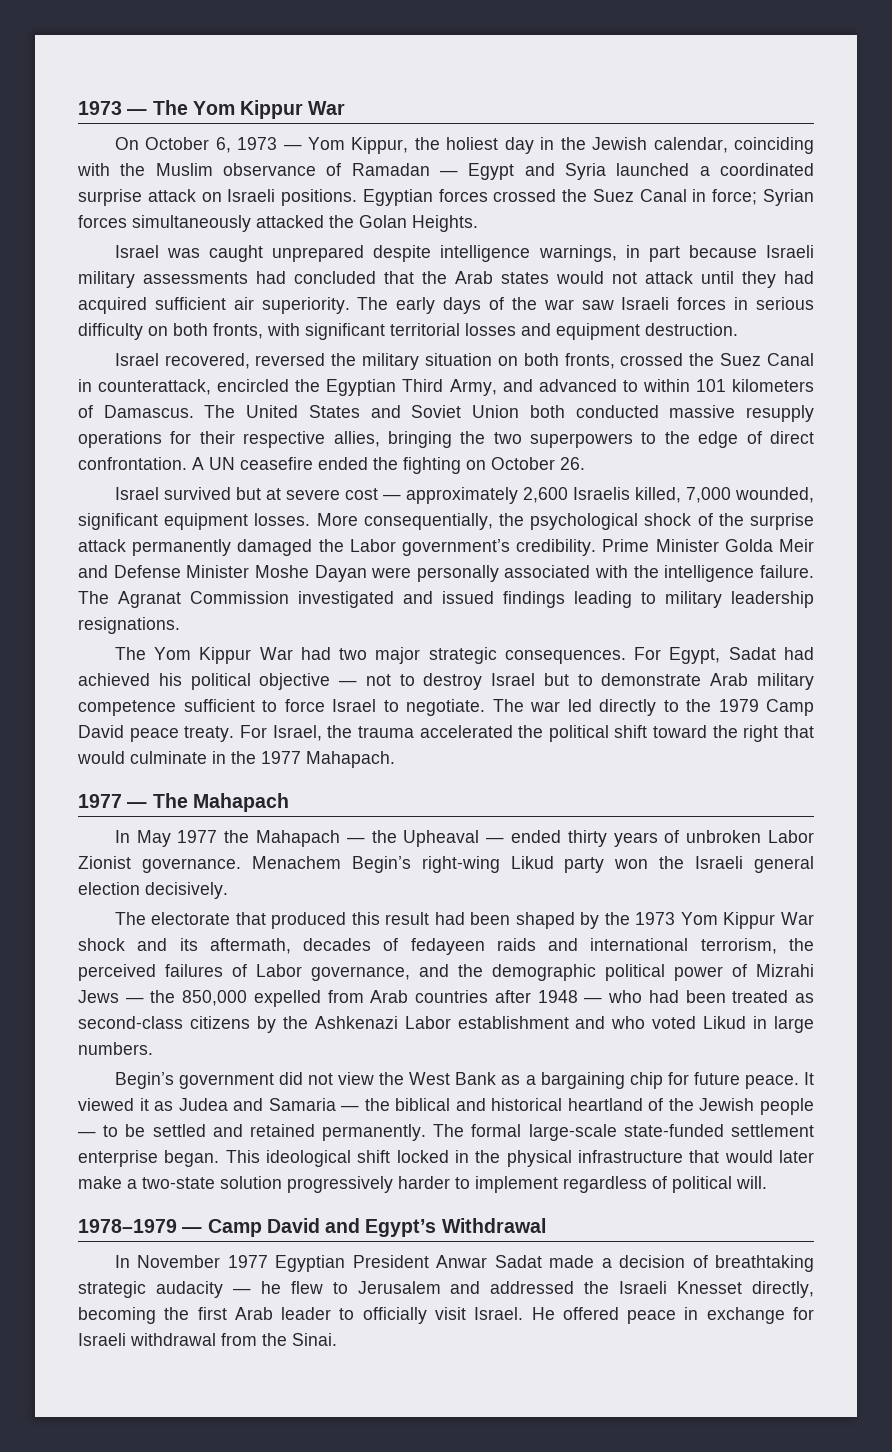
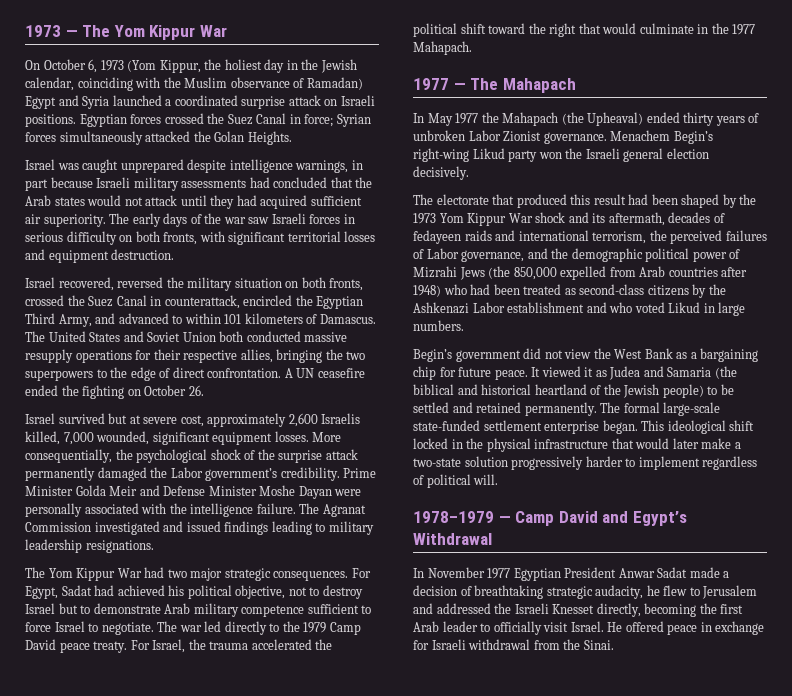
- On October 6, 1973 — Yom Kippur, the holiest day in the Jewish calendar, coinciding with the Muslim observance of Ramadan — Egypt and Syria launched a coordinated surprise attack on Israeli positions.
+ On October 6, 1973 (Yom Kippur, the holiest day in the Jewish calendar, coinciding with the Muslim observance of Ramadan) Egypt and Syria launched a coordinated surprise attack on Israeli positions.
- Israel survived but at severe cost — approximately 2,600 Israelis killed, 7,000 wounded, significant equipment losses.
+ Israel survived but at severe cost, approximately 2,600 Israelis killed, 7,000 wounded, significant equipment losses.
- For Egypt, Sadat had achieved his political objective — not to destroy Israel but to demonstrate Arab military competence sufficient to force Israel to negotiate.
+ For Egypt, Sadat had achieved his political objective, not to destroy Israel but to demonstrate Arab military competence sufficient to force Israel to negotiate.
- In May 1977 the Mahapach — the Upheaval — ended thirty years of unbroken Labor Zionist governance.
+ In May 1977 the Mahapach (the Upheaval) ended thirty years of unbroken Labor Zionist governance.
- The electorate that produced this result had been shaped by the 1973 Yom Kippur War shock and its aftermath, decades of fedayeen raids and international terrorism, the perceived failures of Labor governance, and the demographic political power of Mizrahi Jews — the 850,000 expelled from Arab countries after 1948 — who had been treated as second-class citizens by the Ashkenazi Labor establishment and who voted Likud in large numbers.
+ The electorate that produced this result had been shaped by the 1973 Yom Kippur War shock and its aftermath, decades of fedayeen raids and international terrorism, the perceived failures of Labor governance, and the demographic political power of Mizrahi Jews (the 850,000 expelled from Arab countries after 1948) who had been treated as second-class citizens by the Ashkenazi Labor establishment and who voted Likud in large numbers.
- It viewed it as Judea and Samaria — the biblical and historical heartland of the Jewish people — to be settled and retained permanently.
+ It viewed it as Judea and Samaria (the biblical and historical heartland of the Jewish people) to be settled and retained permanently.
- In November 1977 Egyptian President Anwar Sadat made a decision of breathtaking strategic audacity — he flew to Jerusalem and addressed the Israeli Knesset directly, becoming the first Arab leader to officially visit Israel.
+ In November 1977 Egyptian President Anwar Sadat made a decision of breathtaking strategic audacity, he flew to Jerusalem and addressed the Israeli Knesset directly, becoming the first Arab leader to officially visit Israel.

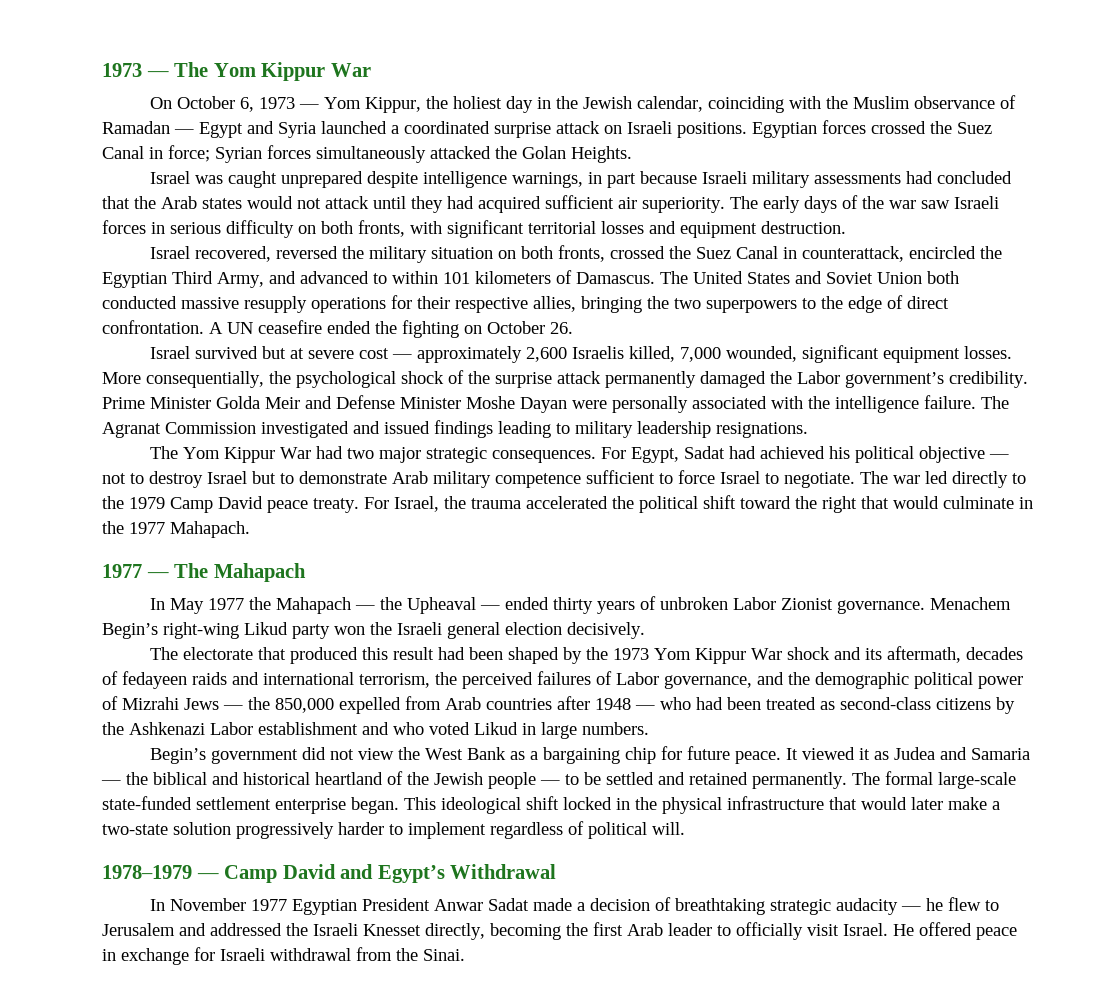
- On October 6, 1973 (Yom Kippur, the holiest day in the Jewish calendar, coinciding with the Muslim observance of Ramadan) Egypt and Syria launched a coordinated surprise attack on Israeli positions.
+ On October 6, 1973 — Yom Kippur, the holiest day in the Jewish calendar, coinciding with the Muslim observance of Ramadan — Egypt and Syria launched a coordinated surprise attack on Israeli positions.
- Israel survived but at severe cost, approximately 2,600 Israelis killed, 7,000 wounded, significant equipment losses.
+ Israel survived but at severe cost — approximately 2,600 Israelis killed, 7,000 wounded, significant equipment losses.
- For Egypt, Sadat had achieved his political objective, not to destroy Israel but to demonstrate Arab military competence sufficient to force Israel to negotiate.
+ For Egypt, Sadat had achieved his political objective — not to destroy Israel but to demonstrate Arab military competence sufficient to force Israel to negotiate.
- In May 1977 the Mahapach (the Upheaval) ended thirty years of unbroken Labor Zionist governance.
+ In May 1977 the Mahapach — the Upheaval — ended thirty years of unbroken Labor Zionist governance.
- The electorate that produced this result had been shaped by the 1973 Yom Kippur War shock and its aftermath, decades of fedayeen raids and international terrorism, the perceived failures of Labor governance, and the demographic political power of Mizrahi Jews (the 850,000 expelled from Arab countries after 1948) who had been treated as second-class citizens by the Ashkenazi Labor establishment and who voted Likud in large numbers.
+ The electorate that produced this result had been shaped by the 1973 Yom Kippur War shock and its aftermath, decades of fedayeen raids and international terrorism, the perceived failures of Labor governance, and the demographic political power of Mizrahi Jews — the 850,000 expelled from Arab countries after 1948 — who had been treated as second-class citizens by the Ashkenazi Labor establishment and who voted Likud in large numbers.
- It viewed it as Judea and Samaria (the biblical and historical heartland of the Jewish people) to be settled and retained permanently.
+ It viewed it as Judea and Samaria — the biblical and historical heartland of the Jewish people — to be settled and retained permanently.
- In November 1977 Egyptian President Anwar Sadat made a decision of breathtaking strategic audacity, he flew to Jerusalem and addressed the Israeli Knesset directly, becoming the first Arab leader to officially visit Israel.
+ In November 1977 Egyptian President Anwar Sadat made a decision of breathtaking strategic audacity — he flew to Jerusalem and addressed the Israeli Knesset directly, becoming the first Arab leader to officially visit Israel.

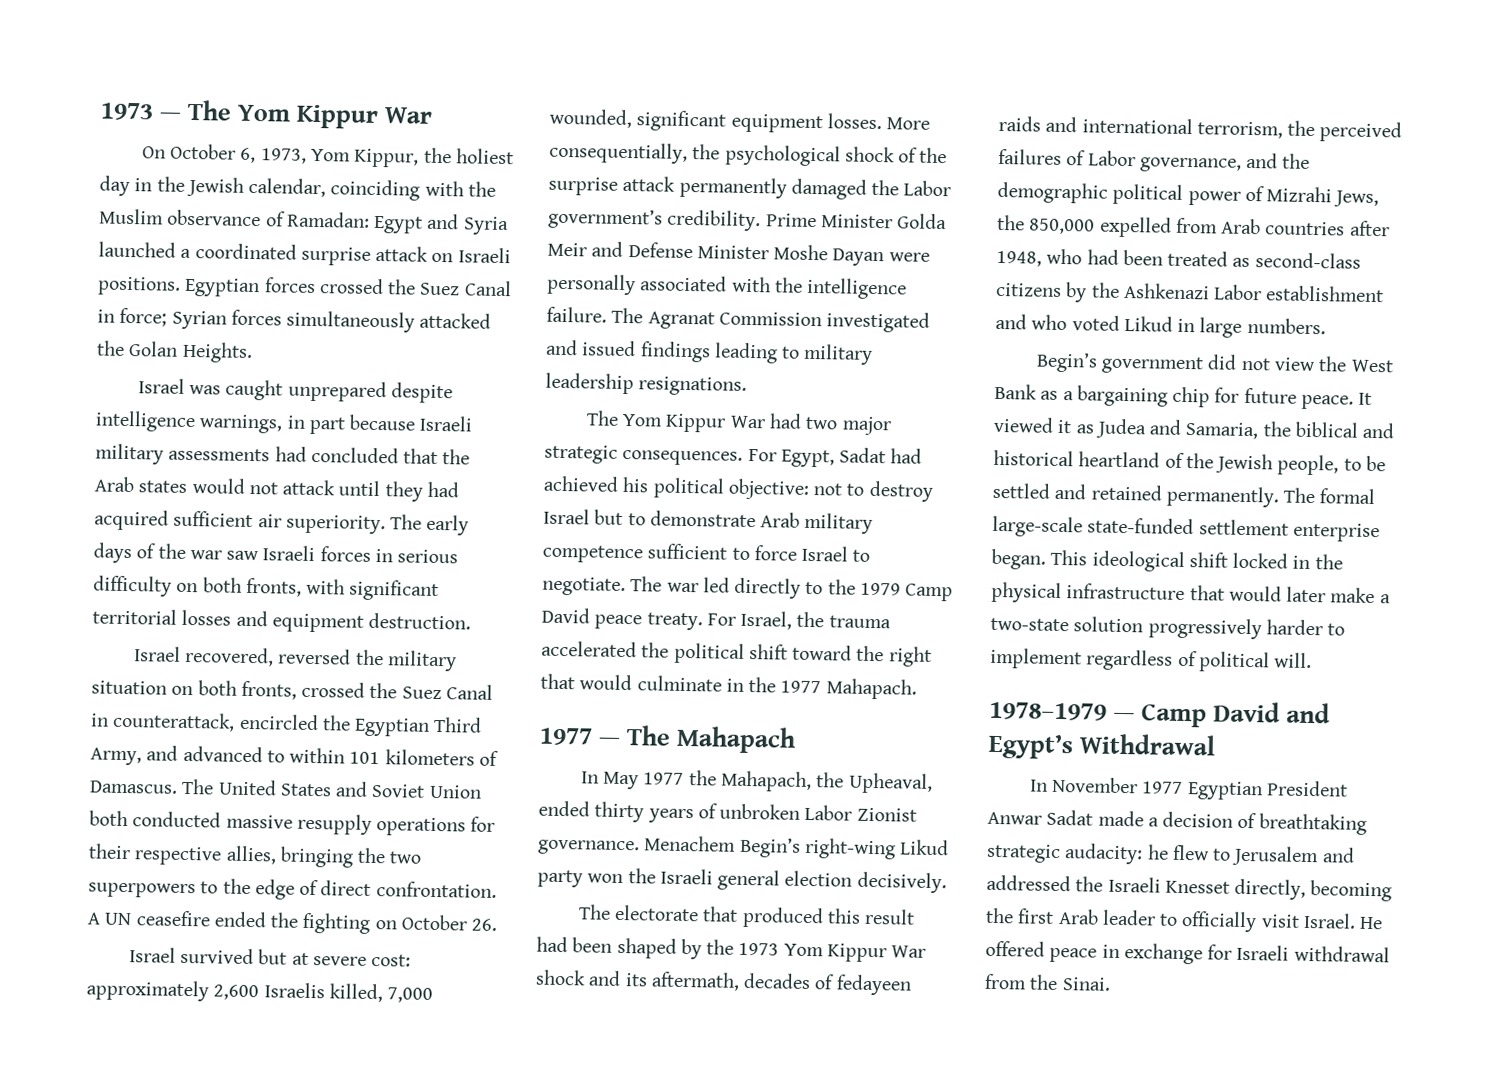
- On October 6, 1973 — Yom Kippur, the holiest day in the Jewish calendar, coinciding with the Muslim observance of Ramadan — Egypt and Syria launched a coordinated surprise attack on Israeli positions.
+ On October 6, 1973, Yom Kippur, the holiest day in the Jewish calendar, coinciding with the Muslim observance of Ramadan: Egypt and Syria launched a coordinated surprise attack on Israeli positions.
- Israel survived but at severe cost — approximately 2,600 Israelis killed, 7,000 wounded, significant equipment losses.
+ Israel survived but at severe cost: approximately 2,600 Israelis killed, 7,000 wounded, significant equipment losses.
- For Egypt, Sadat had achieved his political objective — not to destroy Israel but to demonstrate Arab military competence sufficient to force Israel to negotiate.
+ For Egypt, Sadat had achieved his political objective: not to destroy Israel but to demonstrate Arab military competence sufficient to force Israel to negotiate.
- In May 1977 the Mahapach — the Upheaval — ended thirty years of unbroken Labor Zionist governance.
+ In May 1977 the Mahapach, the Upheaval, ended thirty years of unbroken Labor Zionist governance.
- The electorate that produced this result had been shaped by the 1973 Yom Kippur War shock and its aftermath, decades of fedayeen raids and international terrorism, the perceived failures of Labor governance, and the demographic political power of Mizrahi Jews — the 850,000 expelled from Arab countries after 1948 — who had been treated as second-class citizens by the Ashkenazi Labor establishment and who voted Likud in large numbers.
+ The electorate that produced this result had been shaped by the 1973 Yom Kippur War shock and its aftermath, decades of fedayeen raids and international terrorism, the perceived failures of Labor governance, and the demographic political power of Mizrahi Jews, the 850,000 expelled from Arab countries after 1948, who had been treated as second-class citizens by the Ashkenazi Labor establishment and who voted Likud in large numbers.
- It viewed it as Judea and Samaria — the biblical and historical heartland of the Jewish people — to be settled and retained permanently.
+ It viewed it as Judea and Samaria, the biblical and historical heartland of the Jewish people, to be settled and retained permanently.
- In November 1977 Egyptian President Anwar Sadat made a decision of breathtaking strategic audacity — he flew to Jerusalem and addressed the Israeli Knesset directly, becoming the first Arab leader to officially visit Israel.
+ In November 1977 Egyptian President Anwar Sadat made a decision of breathtaking strategic audacity: he flew to Jerusalem and addressed the Israeli Knesset directly, becoming the first Arab leader to officially visit Israel.

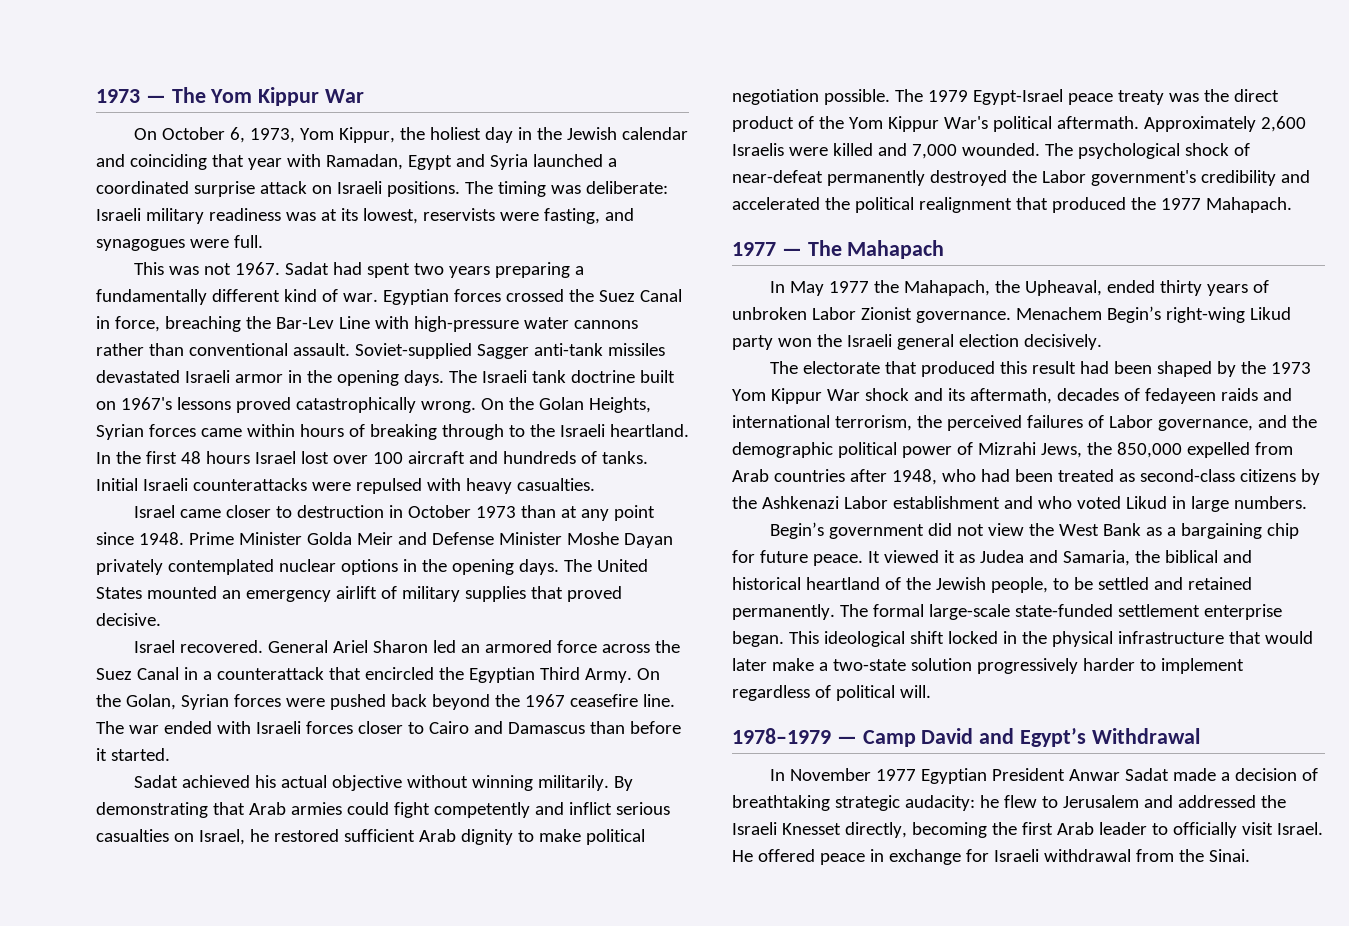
- On October 6, 1973, Yom Kippur, the holiest day in the Jewish calendar, coinciding with the Muslim observance of Ramadan: Egypt and Syria launched a coordinated surprise attack on Israeli positions.
+ On October 6, 1973, Yom Kippur, the holiest day in the Jewish calendar and coinciding that year with Ramadan, Egypt and Syria launched a coordinated surprise attack on Israeli positions.
+ The timing was deliberate: Israeli military readiness was at its lowest, reservists were fasting, and synagogues were full.
+ This was not 1967. Sadat had spent two years preparing a fundamentally different kind of war.
- Egyptian forces crossed the Suez Canal in force; Syrian forces simultaneously attacked the Golan Heights.
- Israel was caught unprepared despite intelligence warnings, in part because Israeli military assessments had concluded that the Arab states would not attack until they had acquired sufficient air superiority. The early days of the war saw Israeli forces in serious difficulty on both fronts, with significant territorial losses and equipment destruction.
- Israel recovered, reversed the military situation on both fronts, crossed the Suez Canal in counterattack, encircled the Egyptian Third Army, and advanced to within 101 kilometers of Damascus. The United States and Soviet Union both conducted massive resupply operations for their respective allies, bringing the two superpowers to the edge of direct confrontation. A UN ceasefire ended the fighting on October 26.
- Israel survived but at severe cost: approximately 2,600 Israelis killed, 7,000 wounded, significant equipment losses. More consequentially, the psychological shock of the surprise attack permanently damaged the Labor government’s credibility.
+ Egyptian forces crossed the Suez Canal in force, breaching the Bar-Lev Line with high-pressure water cannons rather than conventional assault. Soviet-supplied Sagger anti-tank missiles devastated Israeli armor in the opening days. The Israeli tank doctrine built on 1967's lessons proved catastrophically wrong. On the Golan Heights, Syrian forces came within hours of breaking through to the Israeli heartland. In the first 48 hours Israel lost over 100 aircraft and hundreds of tanks. Initial Israeli counterattacks were repulsed with heavy casualties.
+ Israel came closer to destruction in October 1973 than at any point since 1948.
- Prime Minister Golda Meir and Defense Minister Moshe Dayan were personally associated with the intelligence failure. The Agranat Commission investigated and issued findings leading to military leadership resignations.
- The Yom Kippur War had two major strategic consequences. For Egypt, Sadat had achieved his political objective: not to destroy Israel but to demonstrate Arab military competence sufficient to force Israel to negotiate. The war led directly to the 1979 Camp David peace treaty. For Israel, the trauma accelerated the political shift toward the right that would culminate in the 1977 Mahapach.
+ Prime Minister Golda Meir and Defense Minister Moshe Dayan privately contemplated nuclear options in the opening days. The United States mounted an emergency airlift of military supplies that proved decisive.
+ Israel recovered. General Ariel Sharon led an armored force across the Suez Canal in a counterattack that encircled the Egyptian Third Army. On the Golan, Syrian forces were pushed back beyond the 1967 ceasefire line. The war ended with Israeli forces closer to Cairo and Damascus than before it started.
+ Sadat achieved his actual objective without winning militarily. By demonstrating that Arab armies could fight competently and inflict serious casualties on Israel, he restored sufficient Arab dignity to make political negotiation possible. The 1979 Egypt-Israel peace treaty was the direct product of the Yom Kippur War's political aftermath. Approximately 2,600 Israelis were killed and 7,000 wounded. The psychological shock of near-defeat permanently destroyed the Labor government's credibility and accelerated the political realignment that produced the 1977 Mahapach.

